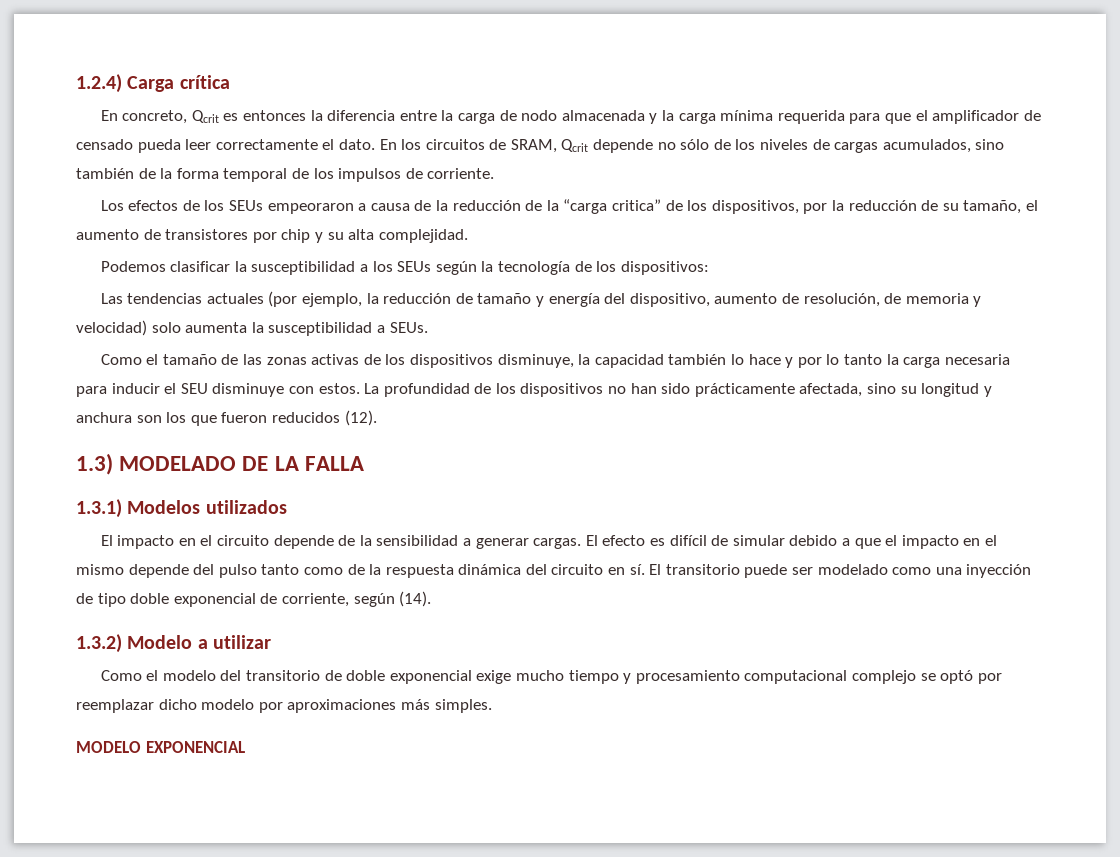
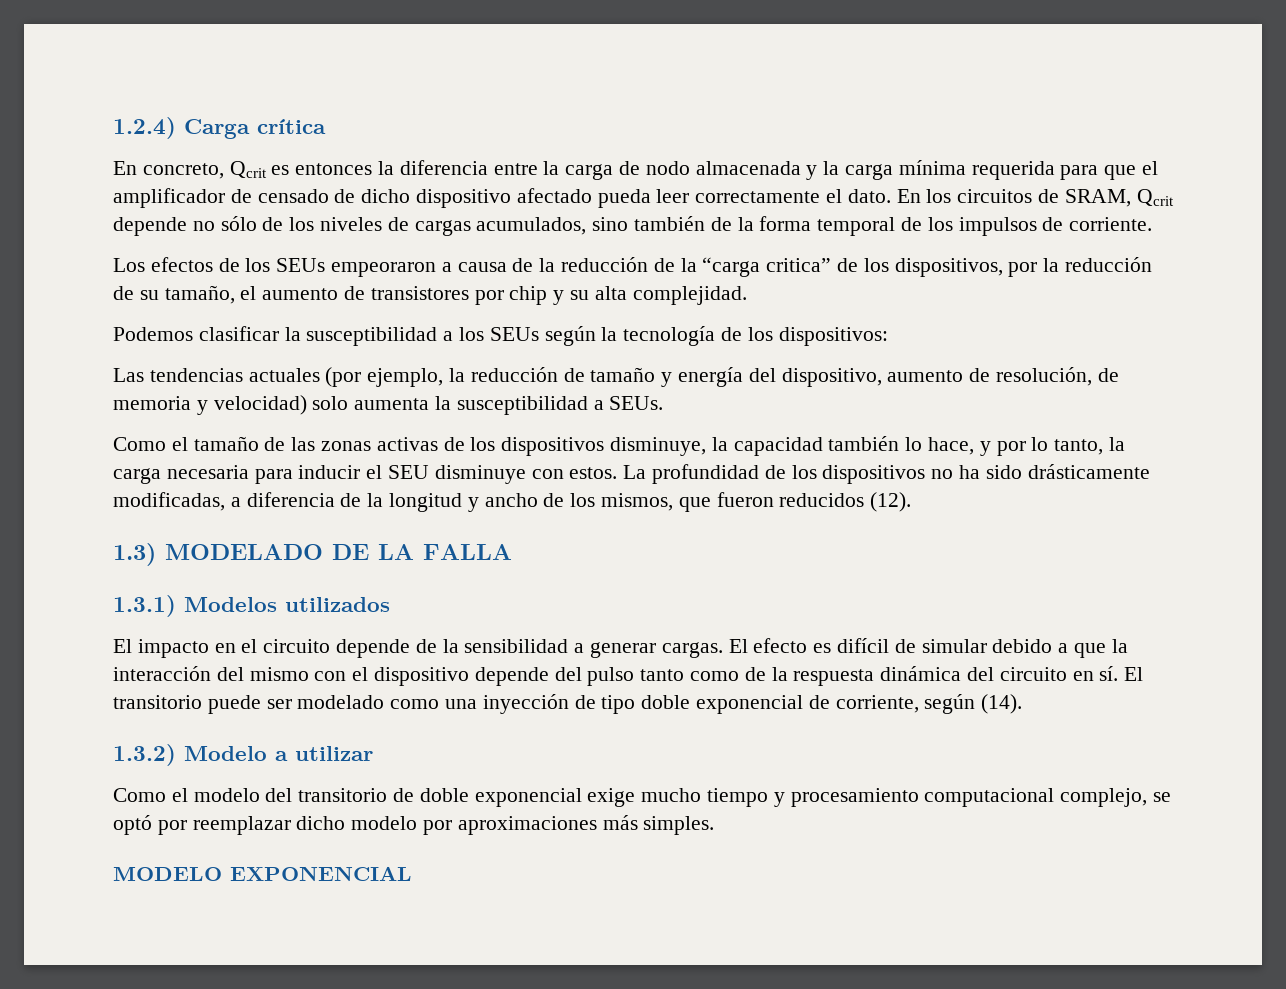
- En concreto, Qcrit es entonces la diferencia entre la carga de nodo almacenada y la carga mínima requerida para que el amplificador de censado pueda leer correctamente el dato.
+ En concreto, Qcrit es entonces la diferencia entre la carga de nodo almacenada y la carga mínima requerida para que el amplificador de censado de dicho dispositivo afectado pueda leer correctamente el dato.
- Como el tamaño de las zonas activas de los dispositivos disminuye, la capacidad también lo hace y por lo tanto la carga necesaria para inducir el SEU disminuye con estos.
+ Como el tamaño de las zonas activas de los dispositivos disminuye, la capacidad también lo hace, y por lo tanto, la carga necesaria para inducir el SEU disminuye con estos.
- La profundidad de los dispositivos no han sido prácticamente afectada, sino su longitud y anchura son los que fueron reducidos (12).
+ La profundidad de los dispositivos no ha sido drásticamente modificadas, a diferencia de la longitud y ancho de los mismos, que fueron reducidos (12).
- El efecto es difícil de simular debido a que el impacto en el mismo depende del pulso tanto como de la respuesta dinámica del circuito en sí.
+ El efecto es difícil de simular debido a que la interacción del mismo con el dispositivo depende del pulso tanto como de la respuesta dinámica del circuito en sí.
- Como el modelo del transitorio de doble exponencial exige mucho tiempo y procesamiento computacional complejo se optó por reemplazar dicho modelo por aproximaciones más simples.
+ Como el modelo del transitorio de doble exponencial exige mucho tiempo y procesamiento computacional complejo, se optó por reemplazar dicho modelo por aproximaciones más simples.

